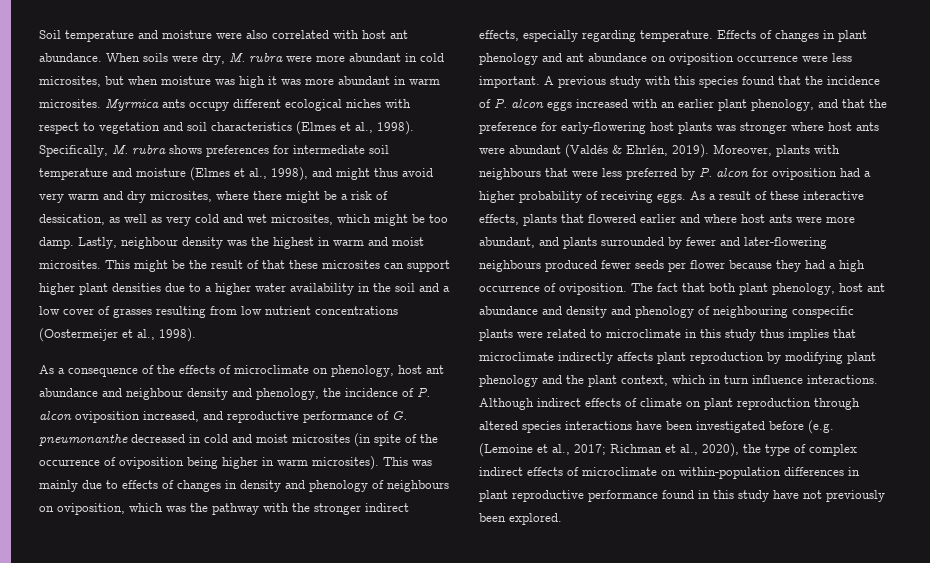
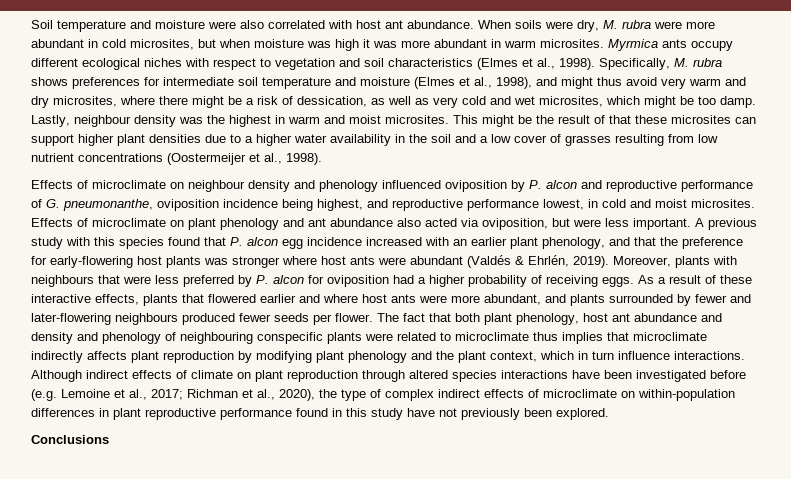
- As a consequence of the effects of microclimate on phenology, host ant abundance and neighbour density and phenology, the incidence of P. alcon oviposition increased, and reproductive performance of G. pneumonanthe decreased in cold and moist microsites (in spite of the occurrence of oviposition being higher in warm microsites). This was mainly due to effects of changes in density and phenology of neighbours on oviposition, which was the pathway with the stronger indirect effects, especially regarding temperature. Effects of changes in plant phenology and ant abundance on oviposition occurrence were less important.
+ Effects of microclimate on neighbour density and phenology influenced oviposition by P. alcon and reproductive performance of G. pneumonanthe, oviposition incidence being highest, and reproductive performance lowest, in cold and moist microsites. Effects of microclimate on plant phenology and ant abundance also acted via oviposition, but were less important.
- A previous study with this species found that the incidence of P. alcon eggs increased with an earlier plant phenology, and that the preference for early-flowering host plants was stronger where host ants were abundant (Valdés & Ehrlén, 2019).
+ A previous study with this species found that P. alcon egg incidence increased with an earlier plant phenology, and that the preference for early-flowering host plants was stronger where host ants were abundant (Valdés & Ehrlén, 2019).
- As a result of these interactive effects, plants that flowered earlier and where host ants were more abundant, and plants surrounded by fewer and later-flowering neighbours produced fewer seeds per flower because they had a high occurrence of oviposition.
+ As a result of these interactive effects, plants that flowered earlier and where host ants were more abundant, and plants surrounded by fewer and later-flowering neighbours produced fewer seeds per flower.
- The fact that both plant phenology, host ant abundance and density and phenology of neighbouring conspecific plants were related to microclimate in this study thus implies that microclimate indirectly affects plant reproduction by modifying plant phenology and the plant context, which in turn influence interactions.
+ The fact that both plant phenology, host ant abundance and density and phenology of neighbouring conspecific plants were related to microclimate thus implies that microclimate indirectly affects plant reproduction by modifying plant phenology and the plant context, which in turn influence interactions.
- Although indirect effects of climate on plant reproduction through altered species interactions have been investigated before (e.g. (Lemoine et al., 2017; Richman et al., 2020), the type of complex indirect effects of microclimate on within-population differences in plant reproductive performance found in this study have not previously been explored.
+ Although indirect effects of climate on plant reproduction through altered species interactions have been investigated before (e.g. Lemoine et al., 2017; Richman et al., 2020), the type of complex indirect effects of microclimate on within-population differences in plant reproductive performance found in this study have not previously been explored.
+ Conclusions

